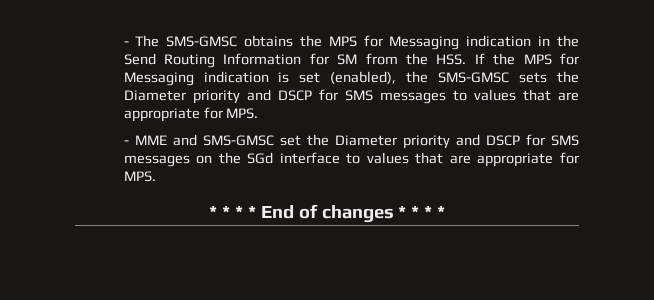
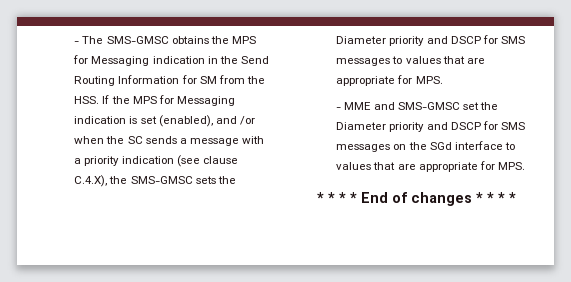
- - The SMS-GMSC obtains the MPS for Messaging indication in the Send Routing Information for SM from the HSS. If the MPS for Messaging indication is set (enabled), the SMS-GMSC sets the Diameter priority and DSCP for SMS messages to values that are appropriate for MPS.
+ - The SMS-GMSC obtains the MPS for Messaging indication in the Send Routing Information for SM from the HSS. If the MPS for Messaging indication is set (enabled), and /or when the SC sends a message with a priority indication (see clause C.4.X), the SMS-GMSC sets the Diameter priority and DSCP for SMS messages to values that are appropriate for MPS.

